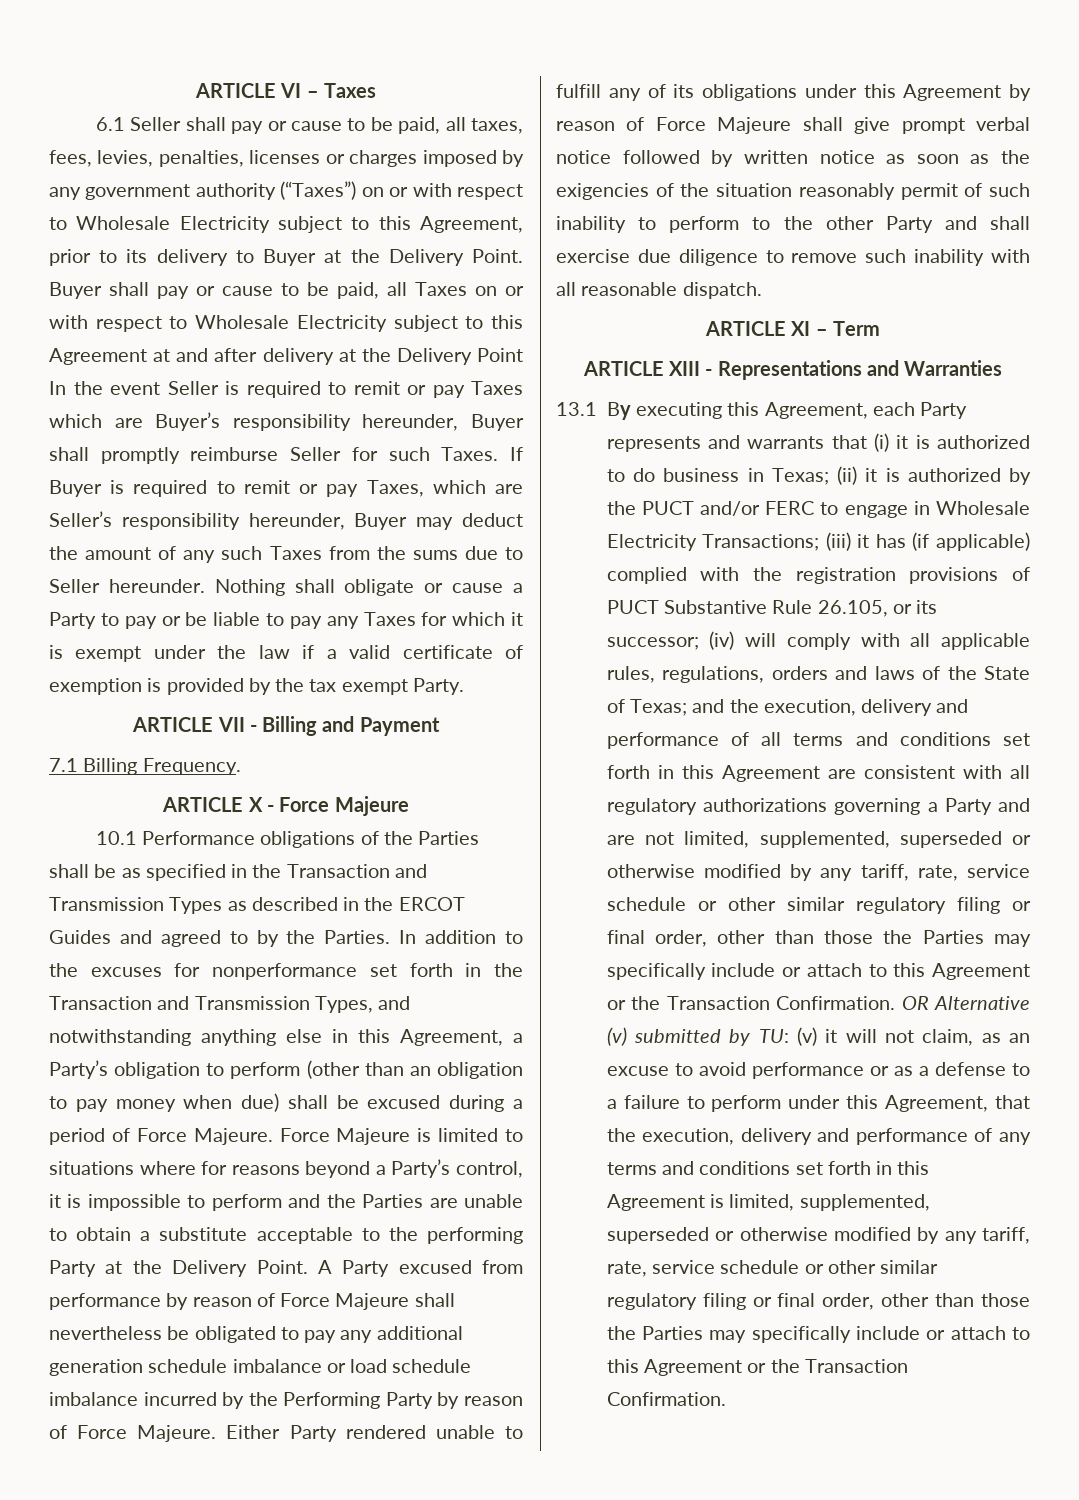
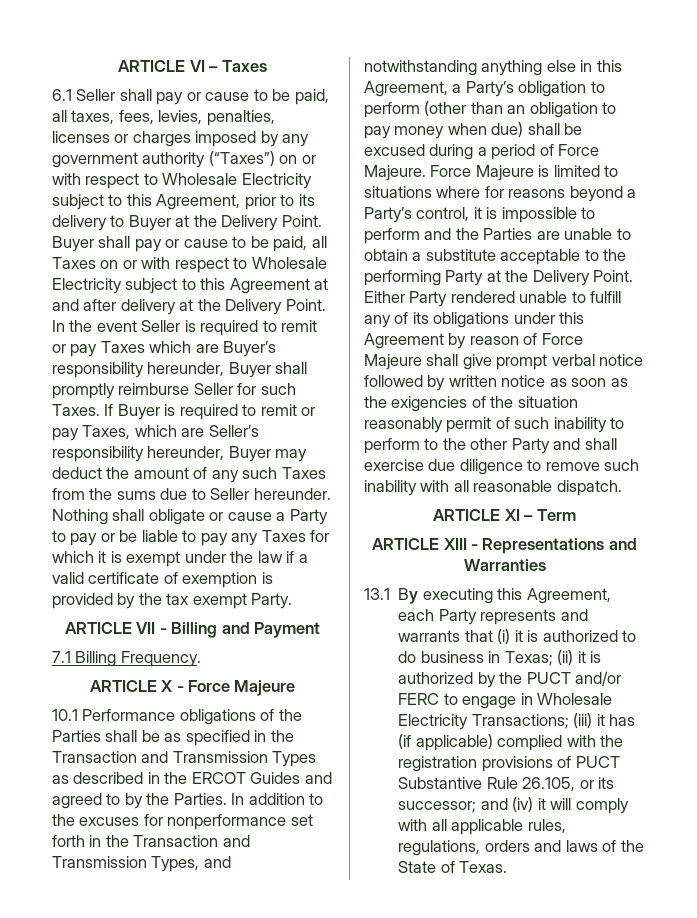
- Buyer shall pay or cause to be paid, all Taxes on or with respect to Wholesale Electricity subject to this Agreement at and after delivery at the Delivery Point In the event Seller is required to remit or pay Taxes which are Buyer’s responsibility hereunder, Buyer shall promptly reimburse Seller for such Taxes.
+ Buyer shall pay or cause to be paid, all Taxes on or with respect to Wholesale Electricity subject to this Agreement at and after delivery at the Delivery Point. In the event Seller is required to remit or pay Taxes which are Buyer’s responsibility hereunder, Buyer shall promptly reimburse Seller for such Taxes.
- A Party excused from performance by reason of Force Majeure shall nevertheless be obligated to pay any additional generation schedule imbalance or load schedule imbalance incurred by the Performing Party by reason of Force Majeure.
- (iv) will comply with all applicable rules, regulations, orders and laws of the State of Texas; and the execution, delivery and performance of all terms and conditions set forth in this Agreement are consistent with all regulatory authorizations governing a Party and are not limited, supplemented, superseded or otherwise modified by any tariff, rate, service schedule or other similar regulatory filing or final order, other than those the Parties may specifically include or attach to this Agreement or the Transaction Confirmation. OR Alternative (v) submitted by TU: (v) it will not claim, as an excuse to avoid performance or as a defense to a failure to perform under this Agreement, that the execution, delivery and performance of any terms and conditions set forth in this Agreement is limited, supplemented, superseded or otherwise modified by any tariff, rate, service schedule or other similar regulatory filing or final order, other than those the Parties may specifically include or attach to this Agreement or the Transaction Confirmation.
+ and (iv) it will comply with all applicable rules, regulations, orders and laws of the State of Texas.

